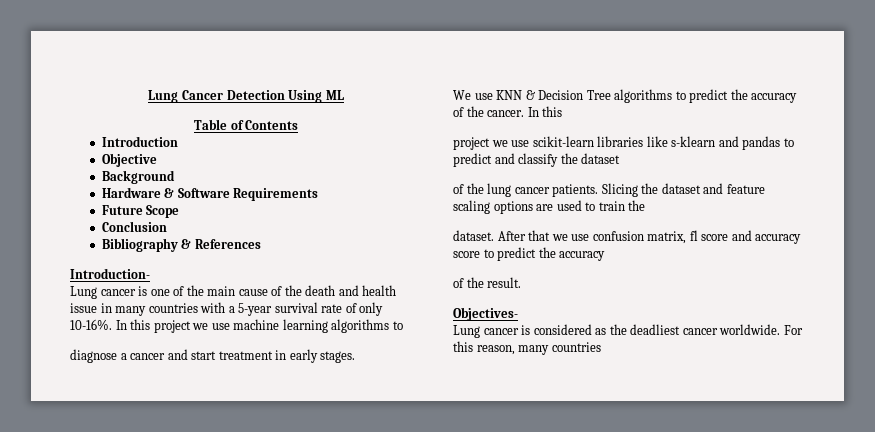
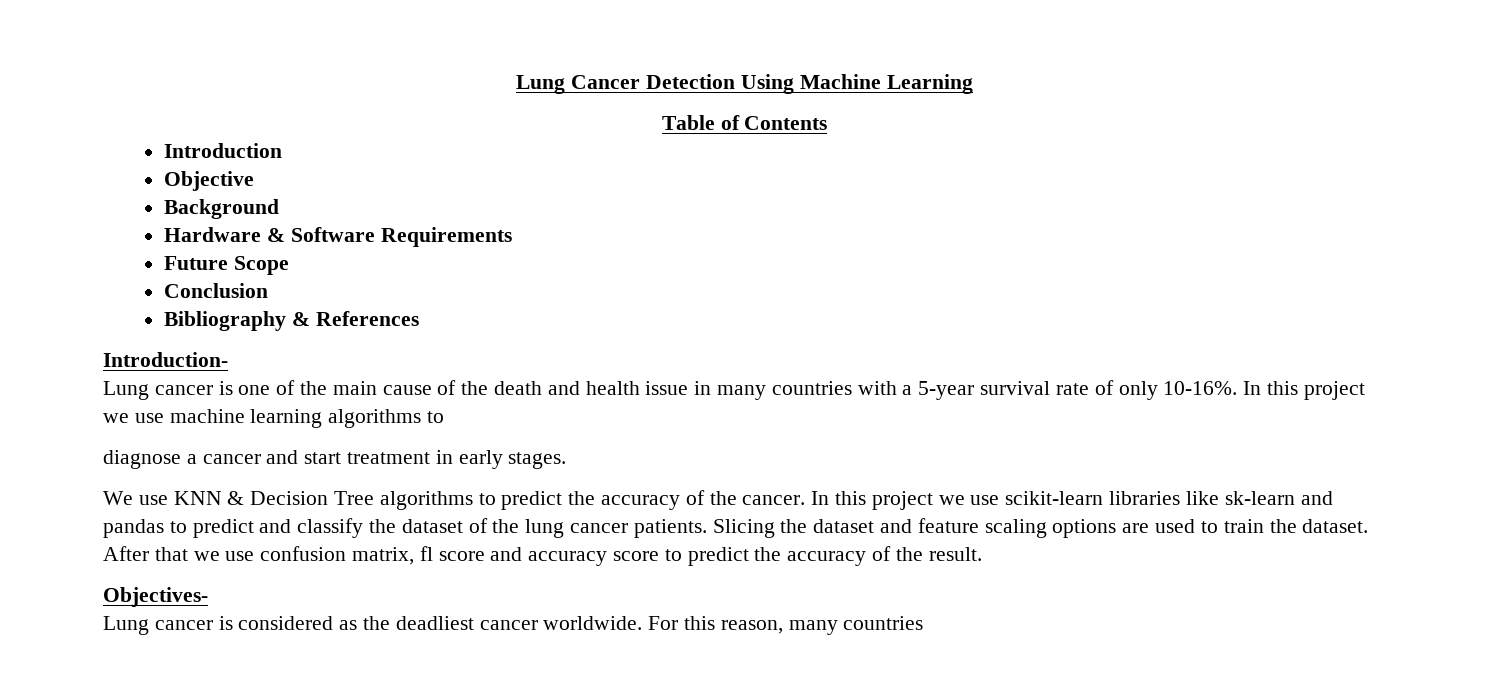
- Lung Cancer Detection Using ML
+ Lung Cancer Detection Using Machine Learning
- We use KNN & Decision Tree algorithms to predict the accuracy of the cancer. In this
- project we use scikit-learn libraries like s-klearn and pandas to predict and classify the dataset
- of the lung cancer patients.
+ We use KNN & Decision Tree algorithms to predict the accuracy of the cancer. In this project we use scikit-learn libraries like sk-learn and pandas to predict and classify the dataset of the lung cancer patients.
- Slicing the dataset and feature scaling options are used to train the
- dataset.
+ Slicing the dataset and feature scaling options are used to train the dataset.
- After that we use confusion matrix, fl score and accuracy score to predict the accuracy
- of the result.
+ After that we use confusion matrix, fl score and accuracy score to predict the accuracy of the result.

